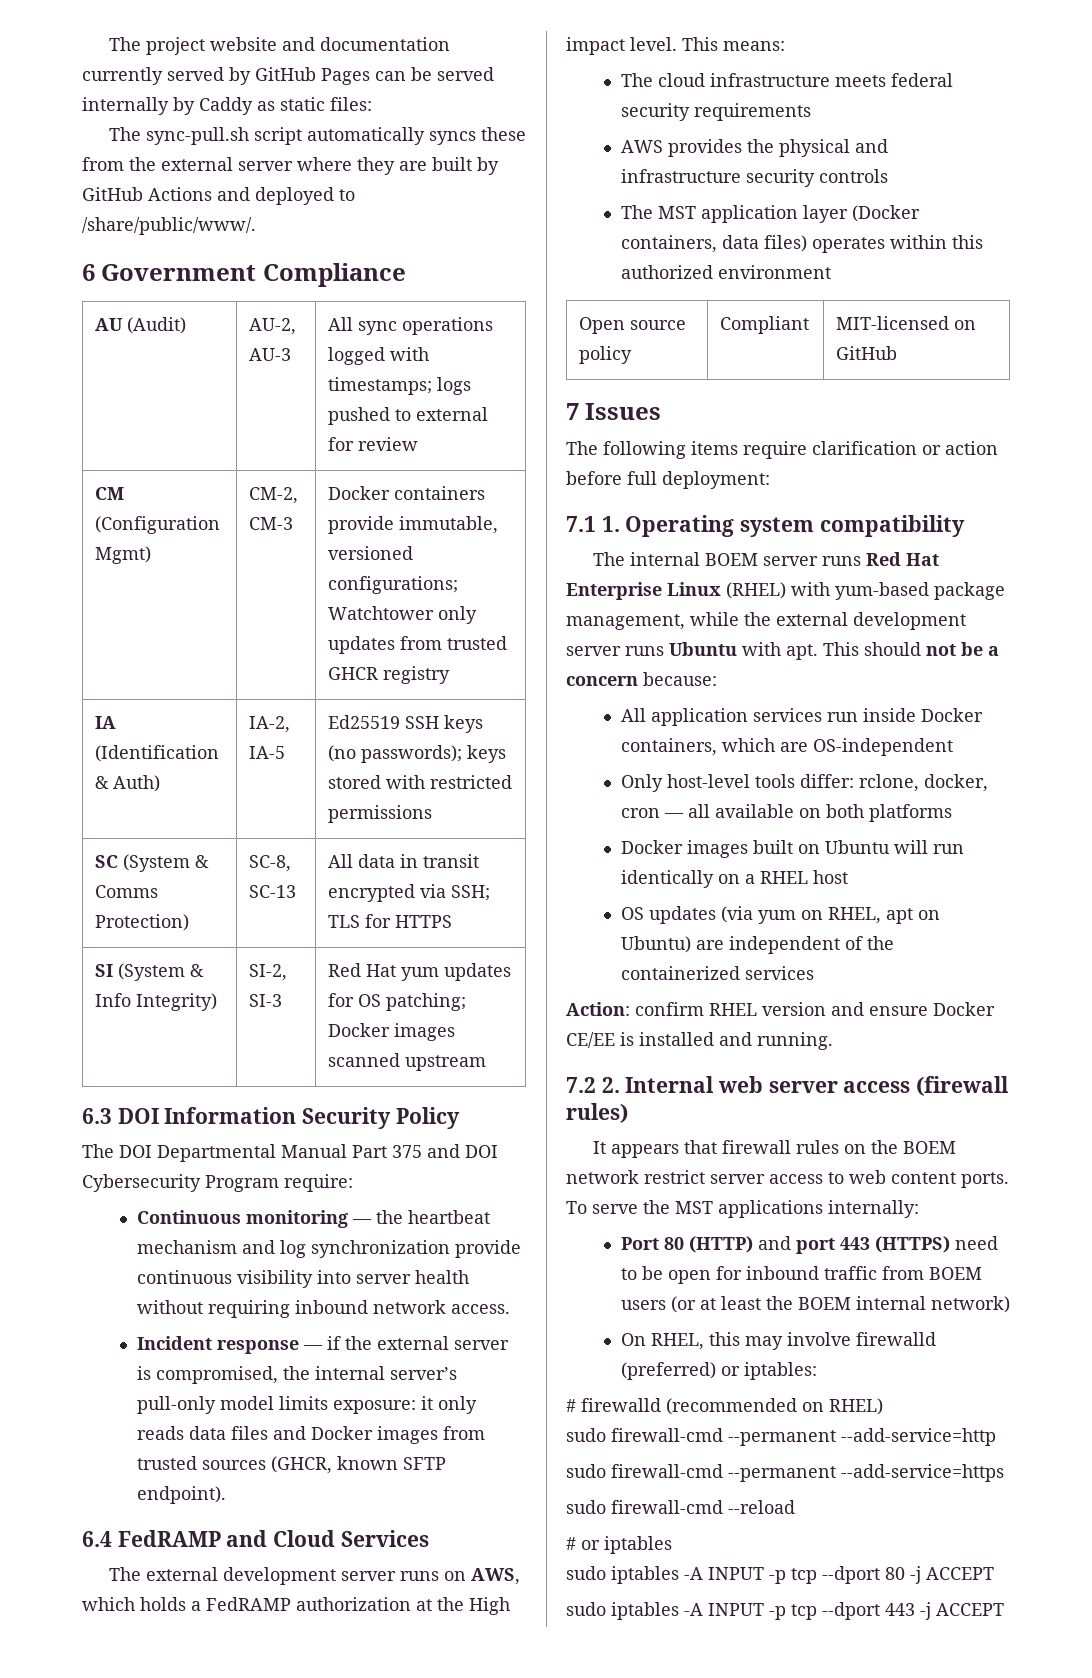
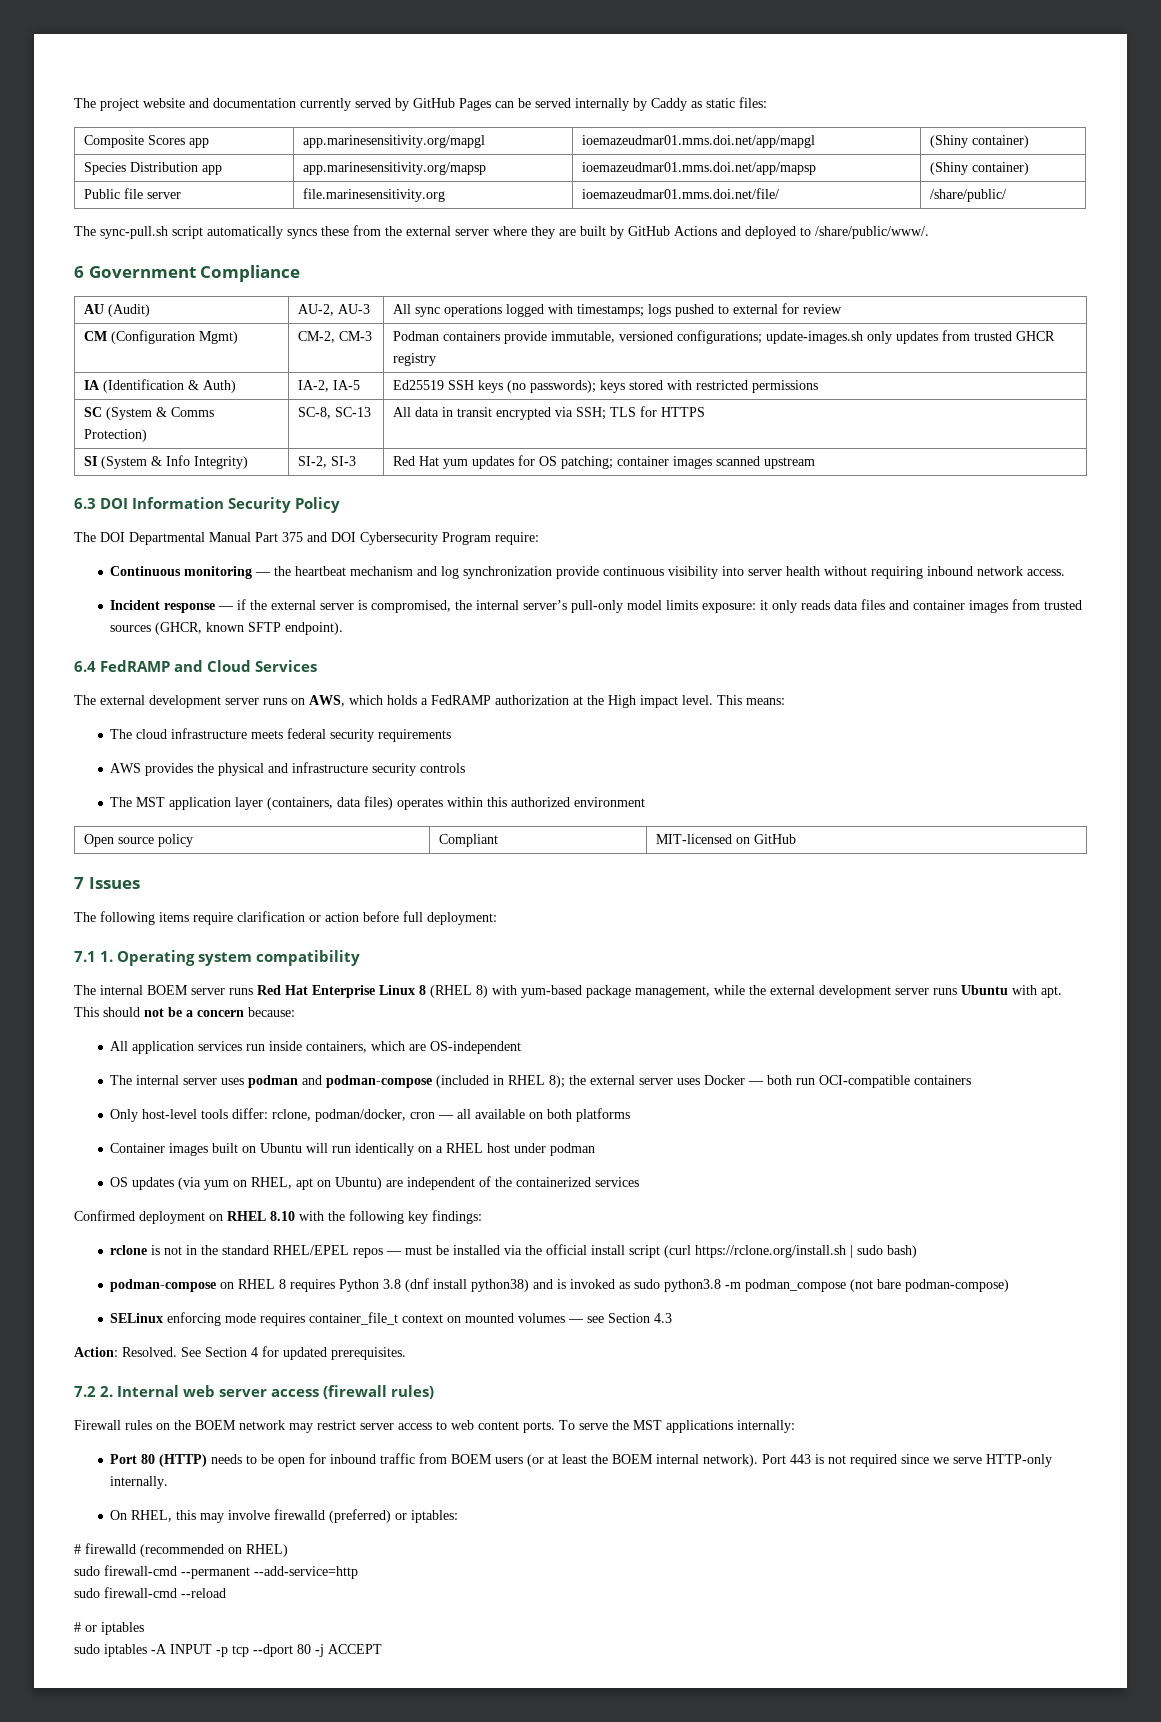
+ Composite Scores app | app.marinesensitivity.org/mapgl | ioemazeudmar01.mms.doi.net/app/mapgl | (Shiny container)
+ Species Distribution app | app.marinesensitivity.org/mapsp | ioemazeudmar01.mms.doi.net/app/mapsp | (Shiny container)
+ Public file server | file.marinesensitivity.org | ioemazeudmar01.mms.doi.net/file/ | /share/public/
- CM (Configuration Mgmt) | CM-2, CM-3 | Docker containers provide immutable, versioned configurations; Watchtower only updates from trusted GHCR registry
+ CM (Configuration Mgmt) | CM-2, CM-3 | Podman containers provide immutable, versioned configurations; update-images.sh only updates from trusted GHCR registry
- SI (System & Info Integrity) | SI-2, SI-3 | Red Hat yum updates for OS patching; Docker images scanned upstream
+ SI (System & Info Integrity) | SI-2, SI-3 | Red Hat yum updates for OS patching; container images scanned upstream
- Incident response — if the external server is compromised, the internal server’s pull-only model limits exposure: it only reads data files and Docker images from trusted sources (GHCR, known SFTP endpoint).
+ Incident response — if the external server is compromised, the internal server’s pull-only model limits exposure: it only reads data files and container images from trusted sources (GHCR, known SFTP endpoint).
- The MST application layer (Docker containers, data files) operates within this authorized environment
+ The MST application layer (containers, data files) operates within this authorized environment
- The internal BOEM server runs Red Hat Enterprise Linux (RHEL) with yum-based package management, while the external development server runs Ubuntu with apt.
+ The internal BOEM server runs Red Hat Enterprise Linux 8 (RHEL 8) with yum-based package management, while the external development server runs Ubuntu with apt.
- All application services run inside Docker containers, which are OS-independent
+ All application services run inside containers, which are OS-independent
+ The internal server uses podman and podman-compose (included in RHEL 8); the external server uses Docker — both run OCI-compatible containers
- Only host-level tools differ: rclone, docker, cron — all available on both platforms
+ Only host-level tools differ: rclone, podman/docker, cron — all available on both platforms
- Docker images built on Ubuntu will run identically on a RHEL host
+ Container images built on Ubuntu will run identically on a RHEL host under podman
- Action: confirm RHEL version and ensure Docker CE/EE is installed and running.
+ Confirmed deployment on RHEL 8.10 with the following key findings:
+ rclone is not in the standard RHEL/EPEL repos — must be installed via the official install script (curl https://rclone.org/install.sh | sudo bash)
+ podman-compose on RHEL 8 requires Python 3.8 (dnf install python38) and is invoked as sudo python3.8 -m podman_compose (not bare podman-compose)
+ SELinux enforcing mode requires container_file_t context on mounted volumes — see Section 4.3
+ Action: Resolved. See Section 4 for updated prerequisites.
- It appears that firewall rules on the BOEM network restrict server access to web content ports.
+ Firewall rules on the BOEM network may restrict server access to web content ports.
- Port 80 (HTTP) and port 443 (HTTPS) need to be open for inbound traffic from BOEM users (or at least the BOEM internal network)
+ Port 80 (HTTP) needs to be open for inbound traffic from BOEM users (or at least the BOEM internal network). Port 443 is not required since we serve HTTP-only internally.
- sudo firewall-cmd --permanent --add-service=https
- sudo iptables -A INPUT -p tcp --dport 443 -j ACCEPT

